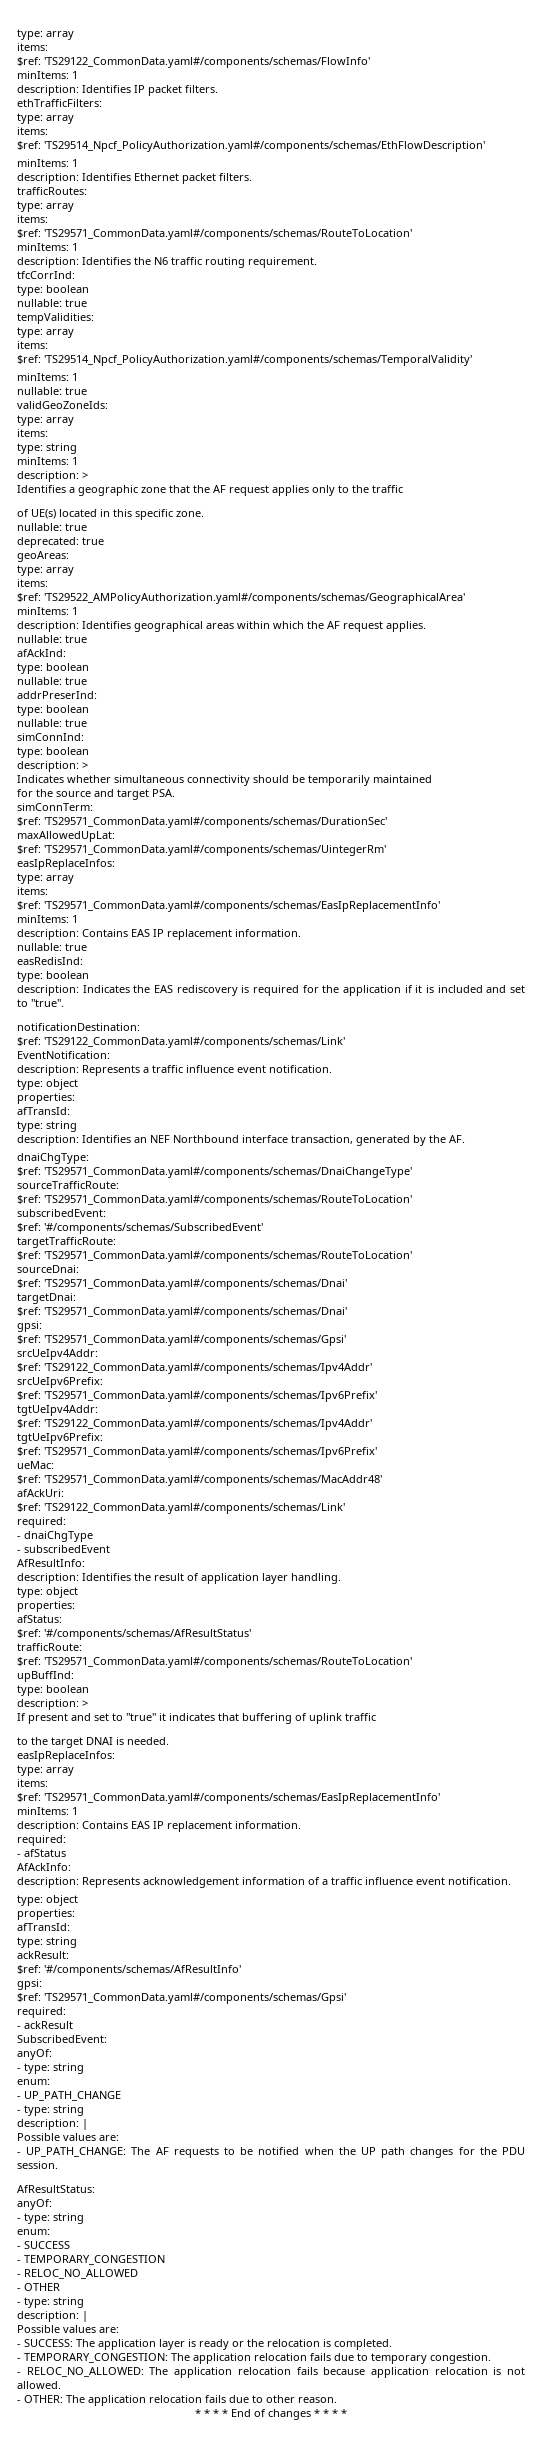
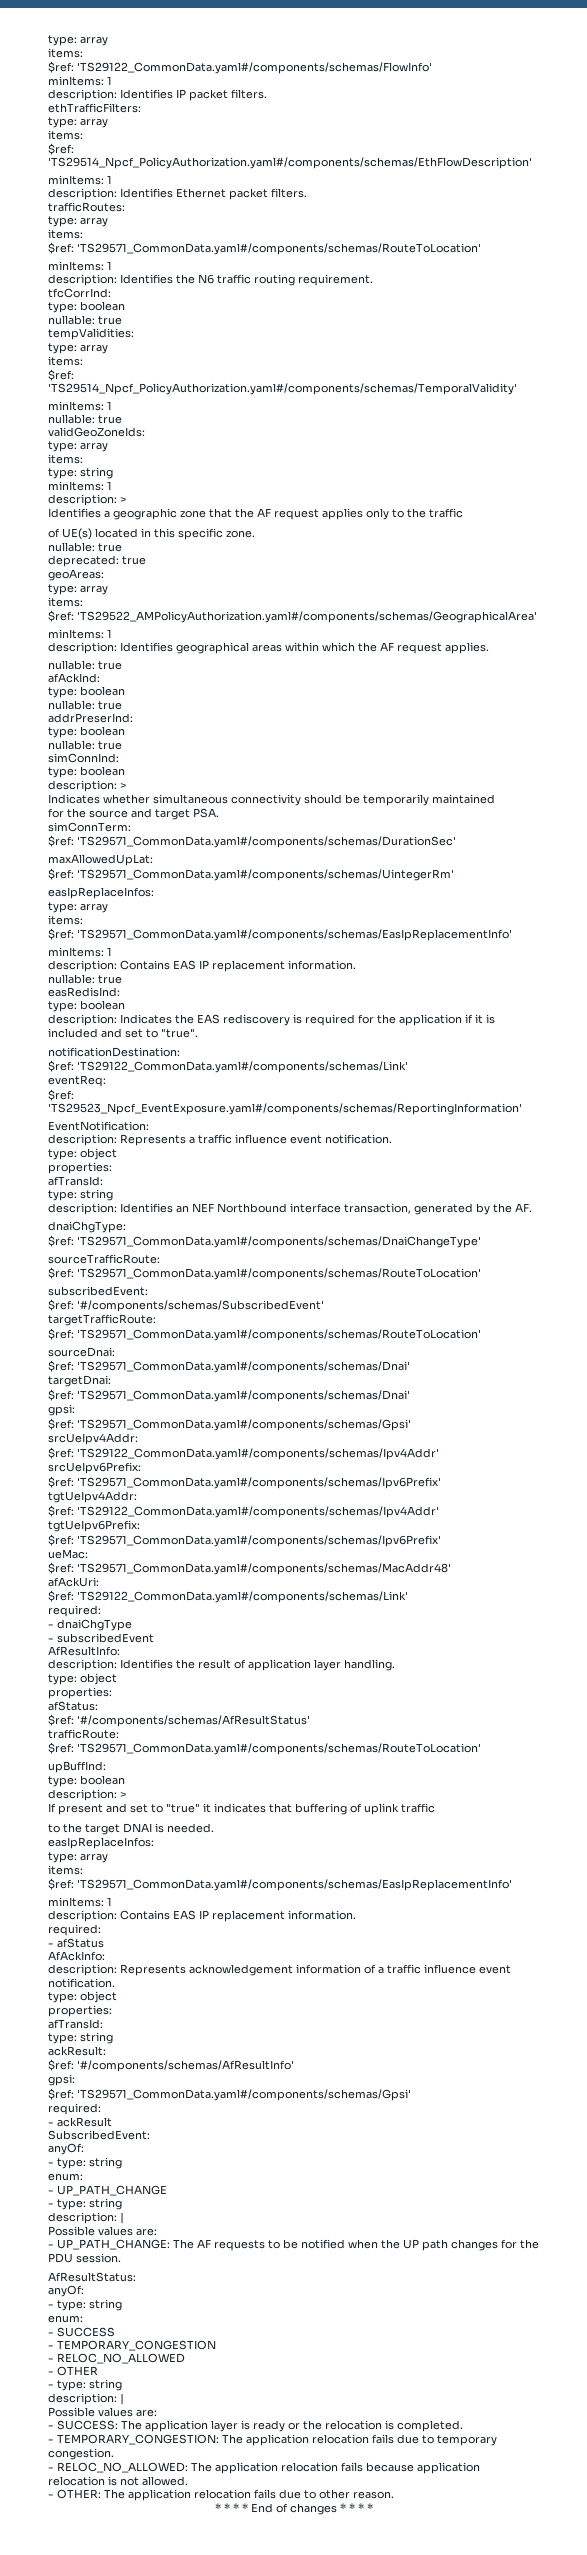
+ eventReq:
+ $ref: 'TS29523_Npcf_EventExposure.yaml#/components/schemas/ReportingInformation'

